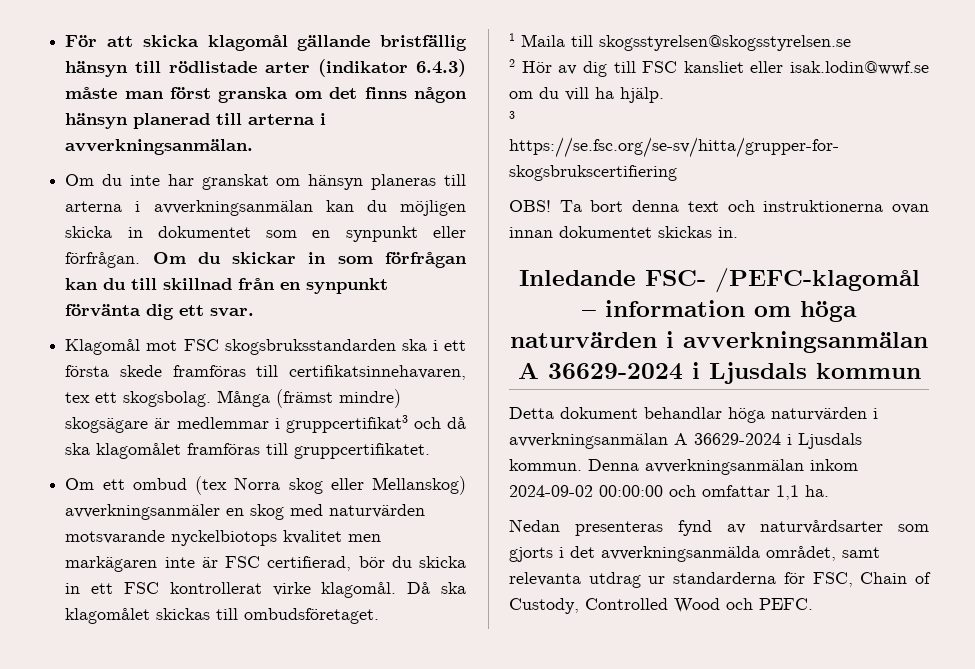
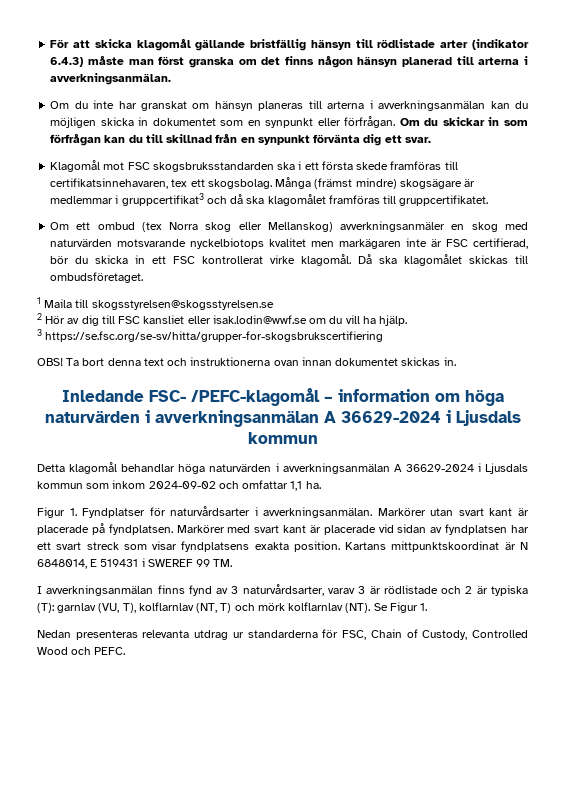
- Detta dokument behandlar höga naturvärden i avverkningsanmälan A 36629-2024 i Ljusdals kommun. Denna avverkningsanmälan inkom 2024-09-02 00:00:00 och omfattar 1,1 ha.
+ Detta klagomål behandlar höga naturvärden i avverkningsanmälan A 36629-2024 i Ljusdals kommun som inkom 2024-09-02 och omfattar 1,1 ha.
- Nedan presenteras fynd av naturvårdsarter som gjorts i det avverkningsanmälda området, samt relevanta utdrag ur standarderna för FSC, Chain of Custody, Controlled Wood och PEFC.
+ Figur 1. Fyndplatser för naturvårdsarter i avverkningsanmälan. Markörer utan svart kant är placerade på fyndplatsen. Markörer med svart kant är placerade vid sidan av fyndplatsen har ett svart streck som visar fyndplatsens exakta position. Kartans mittpunktskoordinat är N 6848014, E 519431 i SWEREF 99 TM.
+ I avverkningsanmälan finns fynd av 3 naturvårdsarter, varav 3 är rödlistade och 2 är typiska (T): garnlav (VU, T), kolflarnlav (NT, T) och mörk kolflarnlav (NT). Se Figur 1.
+ Nedan presenteras relevanta utdrag ur standarderna för FSC, Chain of Custody, Controlled Wood och PEFC.

